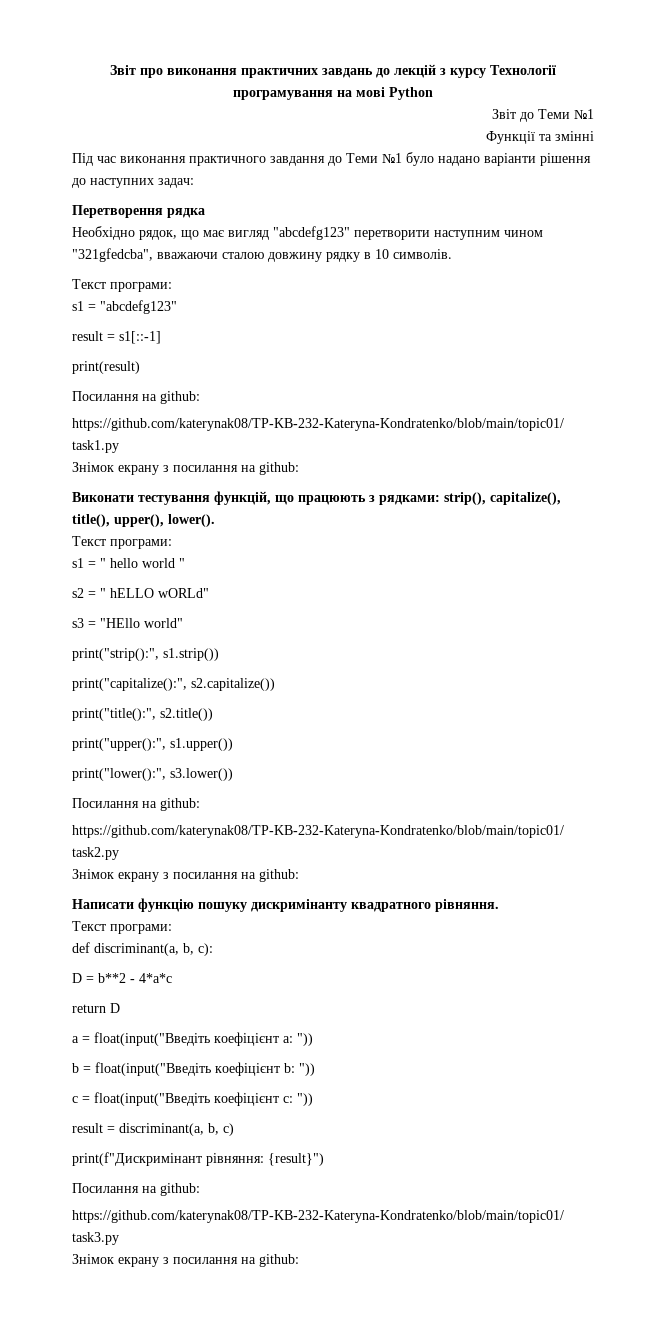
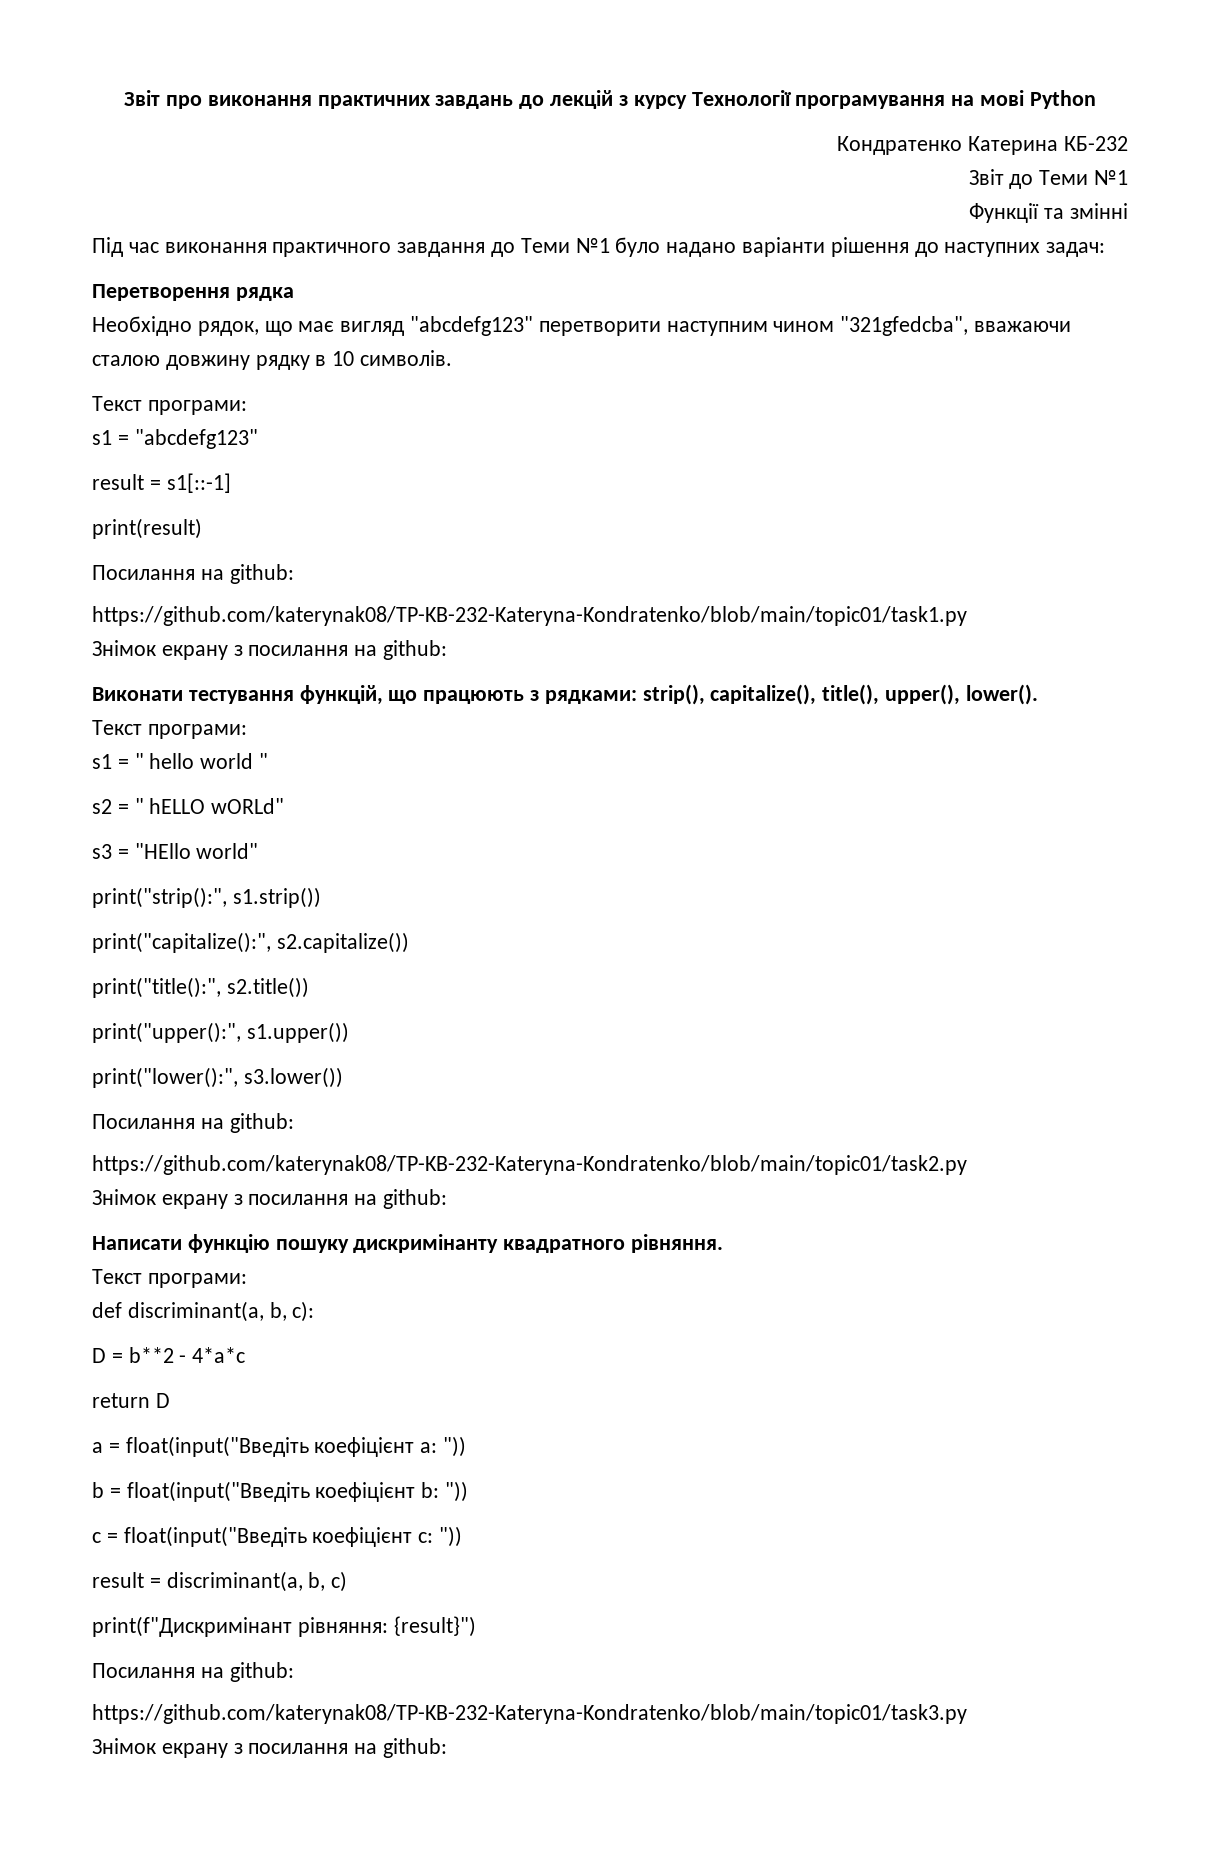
+ Кондратенко Катерина КБ-232

